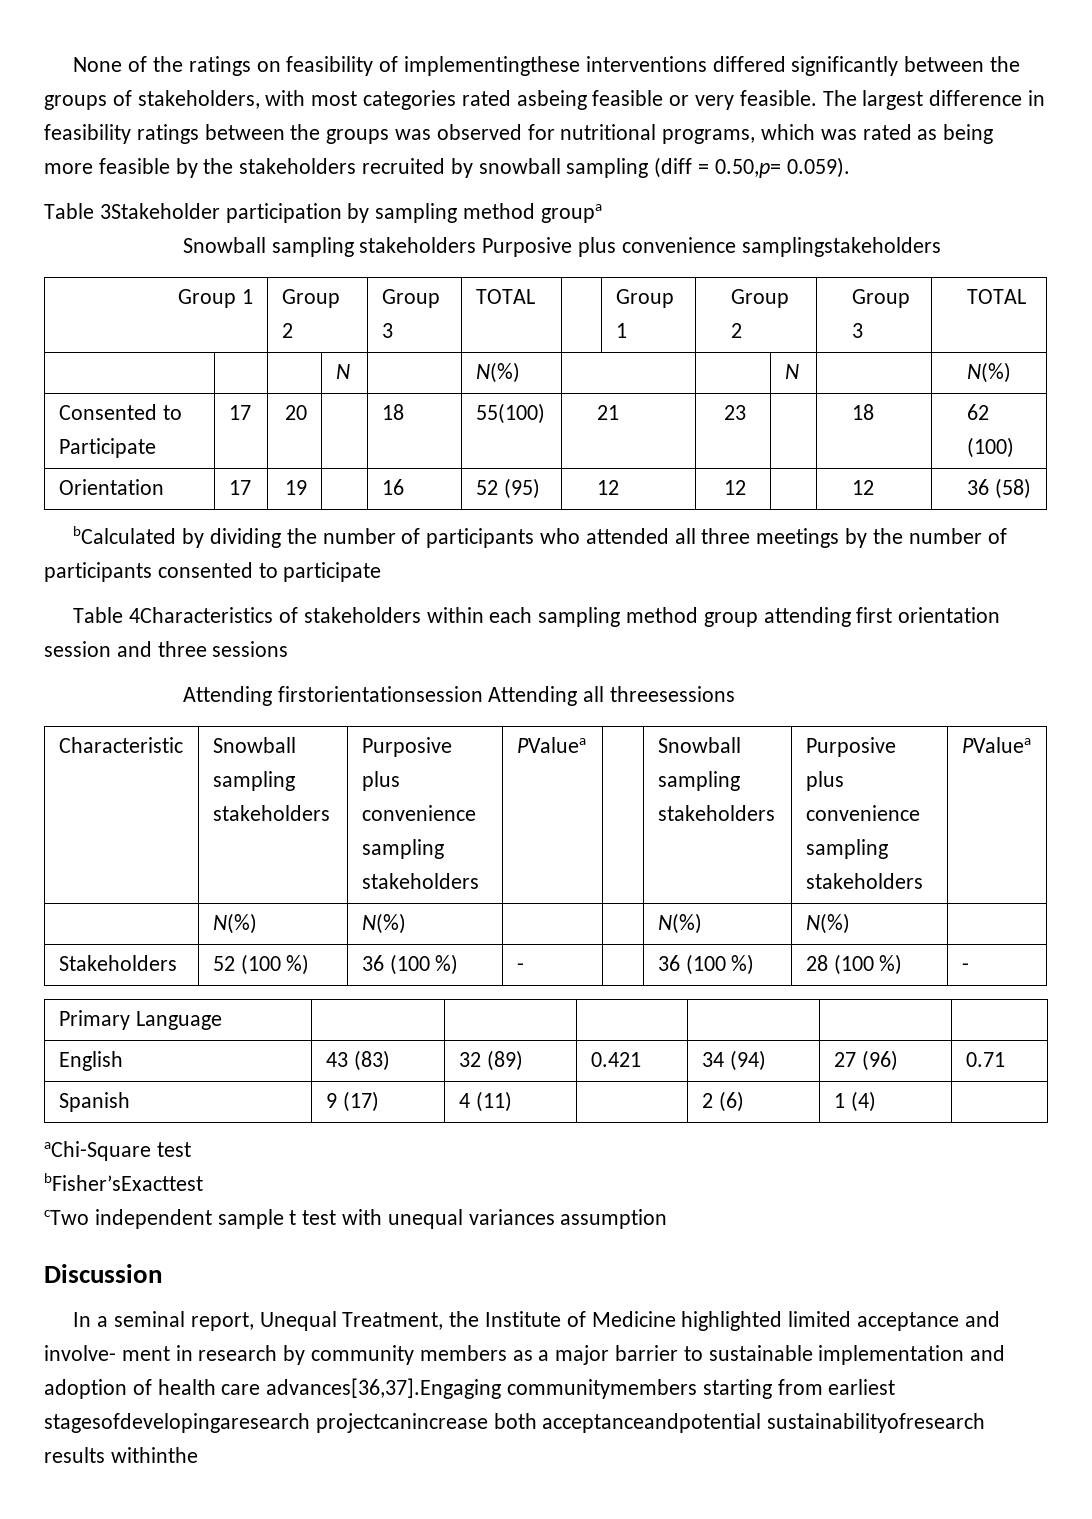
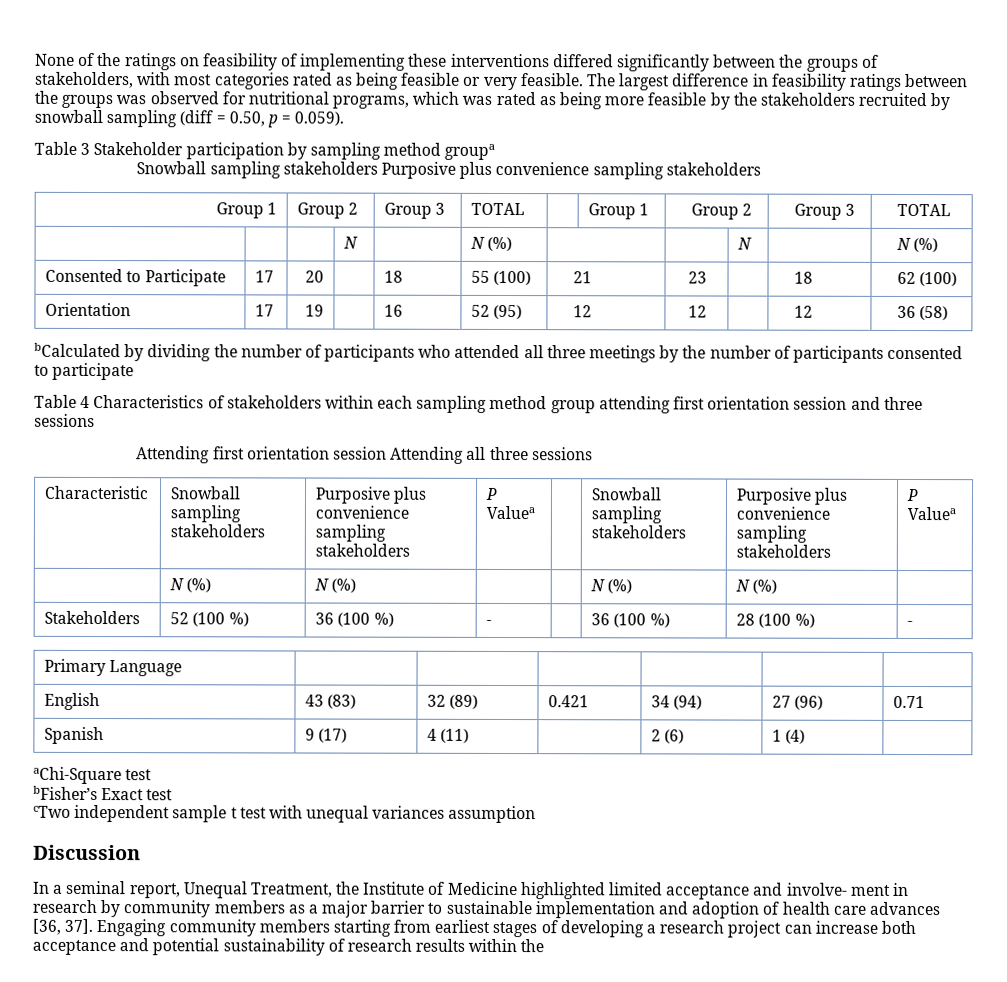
- None of the ratings on feasibility of implementingthese interventions differed significantly between the groups of stakeholders, with most categories rated asbeing feasible or very feasible.
+ None of the ratings on feasibility of implementing these interventions differed significantly between the groups of stakeholders, with most categories rated as being feasible or very feasible.
- The largest difference in feasibility ratings between the groups was observed for nutritional programs, which was rated as being more feasible by the stakeholders recruited by snowball sampling (diff = 0.50,p= 0.059).
+ The largest difference in feasibility ratings between the groups was observed for nutritional programs, which was rated as being more feasible by the stakeholders recruited by snowball sampling (diff = 0.50, p = 0.059).
- Table 3Stakeholder participation by sampling method groupa
+ Table 3 Stakeholder participation by sampling method groupa
- Snowball sampling stakeholders Purposive plus convenience samplingstakeholders
+ Snowball sampling stakeholders Purposive plus convenience sampling stakeholders
- | | | N | | N(%) | | | N | | N(%)
+ | | | N | | N (%) | | | N | | N (%)
- Consented to Participate | 17 | 20 | | 18 | 55(100) | 21 | 23 | | 18 | 62 (100)
+ Consented to Participate | 17 | 20 | | 18 | 55 (100) | 21 | 23 | | 18 | 62 (100)
- Table 4Characteristics of stakeholders within each sampling method group attending first orientation session and three sessions
+ Table 4 Characteristics of stakeholders within each sampling method group attending first orientation session and three sessions
- Attending firstorientationsession Attending all threesessions
+ Attending first orientation session Attending all three sessions
- Characteristic | Snowball sampling stakeholders | Purposive plus convenience sampling stakeholders | PValuea | | Snowball sampling stakeholders | Purposive plus convenience sampling stakeholders | PValuea
- | N(%) | N(%) | | | N(%) | N(%) |
+ Characteristic | Snowball sampling stakeholders | Purposive plus convenience sampling stakeholders | P Valuea | | Snowball sampling stakeholders | Purposive plus convenience sampling stakeholders | P Valuea
+ | N (%) | N (%) | | | N (%) | N (%) |
- bFisher’sExacttest
+ bFisher’s Exact test
- In a seminal report, Unequal Treatment, the Institute of Medicine highlighted limited acceptance and involve- ment in research by community members as a major barrier to sustainable implementation and adoption of health care advances[36,37].Engaging communitymembers starting from earliest stagesofdevelopingaresearch projectcanincrease both acceptanceandpotential sustainabilityofresearch results withinthe
+ In a seminal report, Unequal Treatment, the Institute of Medicine highlighted limited acceptance and involve- ment in research by community members as a major barrier to sustainable implementation and adoption of health care advances [36, 37]. Engaging community members starting from earliest stages of developing a research project can increase both acceptance and potential sustainability of research results within the

